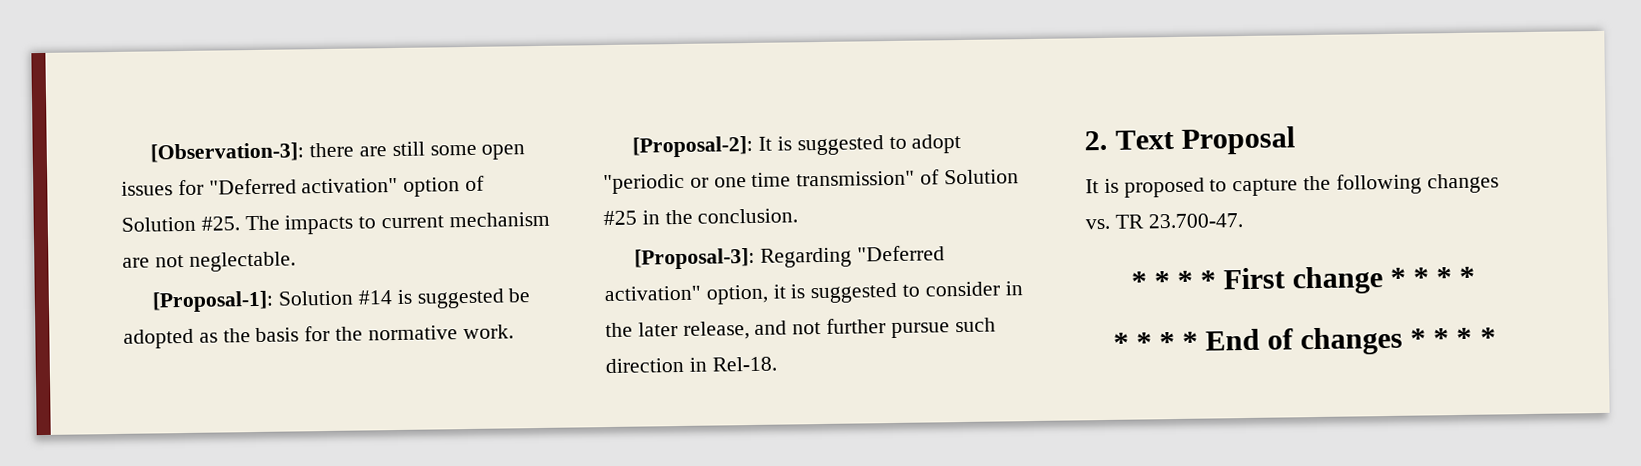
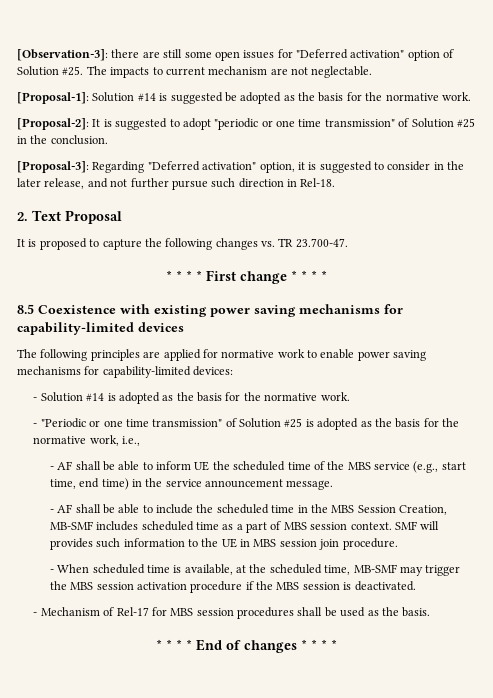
+ 8.5 Coexistence with existing power saving mechanisms for capability-limited devices
+ The following principles are applied for normative work to enable power saving mechanisms for capability-limited devices:
+ - Solution #14 is adopted as the basis for the normative work.
+ - "Periodic or one time transmission" of Solution #25 is adopted as the basis for the normative work, i.e.,
+ - AF shall be able to inform UE the scheduled time of the MBS service (e.g., start time, end time) in the service announcement message.
+ - AF shall be able to include the scheduled time in the MBS Session Creation, MB-SMF includes scheduled time as a part of MBS session context. SMF will provides such information to the UE in MBS session join procedure.
+ - When scheduled time is available, at the scheduled time, MB-SMF may trigger the MBS session activation procedure if the MBS session is deactivated.
+ - Mechanism of Rel-17 for MBS session procedures shall be used as the basis.

